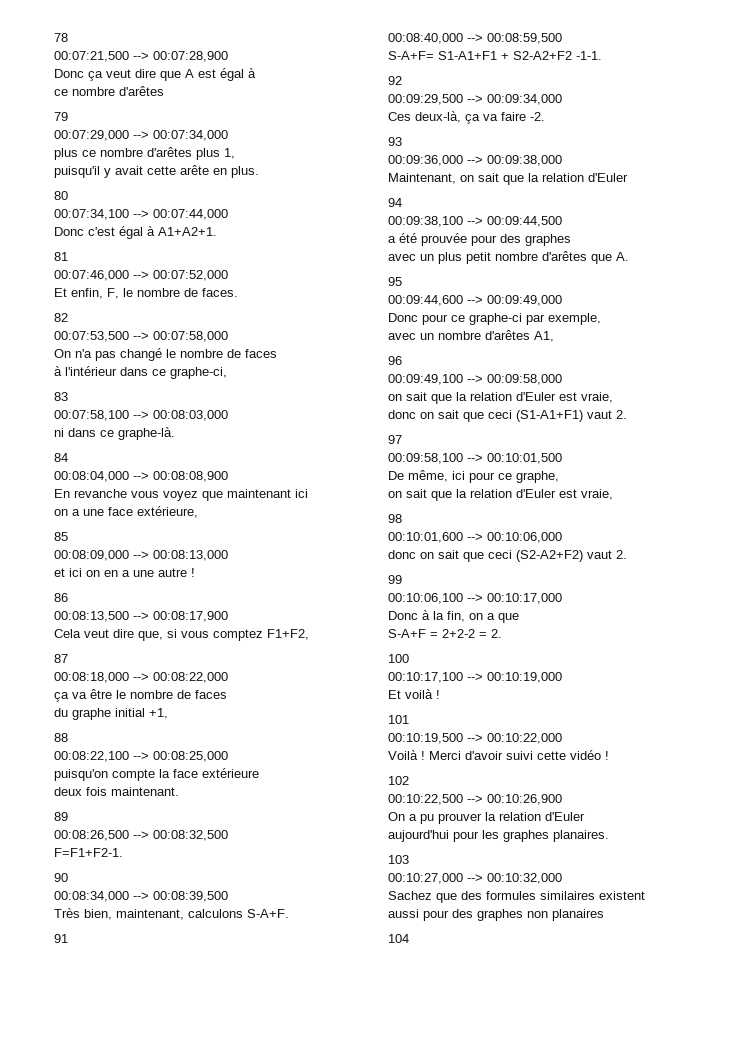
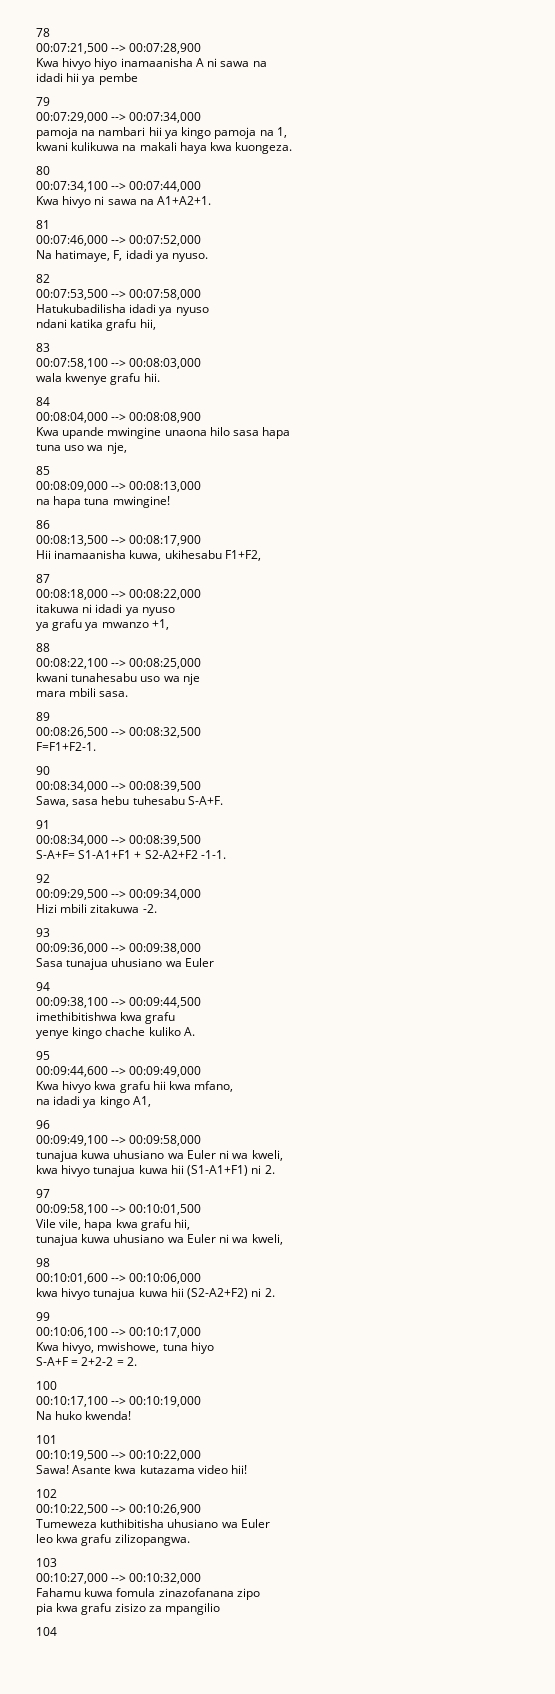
- Donc ça veut dire que A est égal à
- ce nombre d'arêtes
+ Kwa hivyo hiyo inamaanisha A ni sawa na
+ idadi hii ya pembe
  79
  00:07:29,000 --> 00:07:34,000
- plus ce nombre d'arêtes plus 1,
- puisqu'il y avait cette arête en plus.
+ pamoja na nambari hii ya kingo pamoja na 1,
+ kwani kulikuwa na makali haya kwa kuongeza.
- Donc c'est égal à A1+A2+1.
+ Kwa hivyo ni sawa na A1+A2+1.
- Et enfin, F, le nombre de faces.
+ Na hatimaye, F, idadi ya nyuso.
  82
  00:07:53,500 --> 00:07:58,000
- On n'a pas changé le nombre de faces
- à l'intérieur dans ce graphe-ci,
+ Hatukubadilisha idadi ya nyuso
+ ndani katika grafu hii,
- ni dans ce graphe-là.
+ wala kwenye grafu hii.
- En revanche vous voyez que maintenant ici
- on a une face extérieure,
+ Kwa upande mwingine unaona hilo sasa hapa
+ tuna uso wa nje,
  85
  00:08:09,000 --> 00:08:13,000
- et ici on en a une autre !
+ na hapa tuna mwingine!
  86
  00:08:13,500 --> 00:08:17,900
- Cela veut dire que, si vous comptez F1+F2,
+ Hii inamaanisha kuwa, ukihesabu F1+F2,
- ça va être le nombre de faces
- du graphe initial +1,
+ itakuwa ni idadi ya nyuso
+ ya grafu ya mwanzo +1,
- puisqu'on compte la face extérieure
- deux fois maintenant.
+ kwani tunahesabu uso wa nje
+ mara mbili sasa.
- Très bien, maintenant, calculons S-A+F.
+ Sawa, sasa hebu tuhesabu S-A+F.
  91
- 00:08:40,000 --> 00:08:59,500
+ 00:08:34,000 --> 00:08:39,500
- Ces deux-là, ça va faire -2.
+ Hizi mbili zitakuwa -2.
- Maintenant, on sait que la relation d'Euler
+ Sasa tunajua uhusiano wa Euler
  94
  00:09:38,100 --> 00:09:44,500
- a été prouvée pour des graphes
- avec un plus petit nombre d'arêtes que A.
+ imethibitishwa kwa grafu
+ yenye kingo chache kuliko A.
- Donc pour ce graphe-ci par exemple,
- avec un nombre d'arêtes A1,
+ Kwa hivyo kwa grafu hii kwa mfano,
+ na idadi ya kingo A1,
  00:09:49,100 --> 00:09:58,000
- on sait que la relation d'Euler est vraie,
- donc on sait que ceci (S1-A1+F1) vaut 2.
+ tunajua kuwa uhusiano wa Euler ni wa kweli,
+ kwa hivyo tunajua kuwa hii (S1-A1+F1) ni 2.
- De même, ici pour ce graphe,
- on sait que la relation d'Euler est vraie,
+ Vile vile, hapa kwa grafu hii,
+ tunajua kuwa uhusiano wa Euler ni wa kweli,
  98
  00:10:01,600 --> 00:10:06,000
- donc on sait que ceci (S2-A2+F2) vaut 2.
+ kwa hivyo tunajua kuwa hii (S2-A2+F2) ni 2.
- Donc à la fin, on a que
+ Kwa hivyo, mwishowe, tuna hiyo
- Et voilà !
+ Na huko kwenda!
- Voilà ! Merci d'avoir suivi cette vidéo !
+ Sawa! Asante kwa kutazama video hii!
  102
  00:10:22,500 --> 00:10:26,900
- On a pu prouver la relation d'Euler
- aujourd'hui pour les graphes planaires.
+ Tumeweza kuthibitisha uhusiano wa Euler
+ leo kwa grafu zilizopangwa.
  103
  00:10:27,000 --> 00:10:32,000
- Sachez que des formules similaires existent
- aussi pour des graphes non planaires
+ Fahamu kuwa fomula zinazofanana zipo
+ pia kwa grafu zisizo za mpangilio

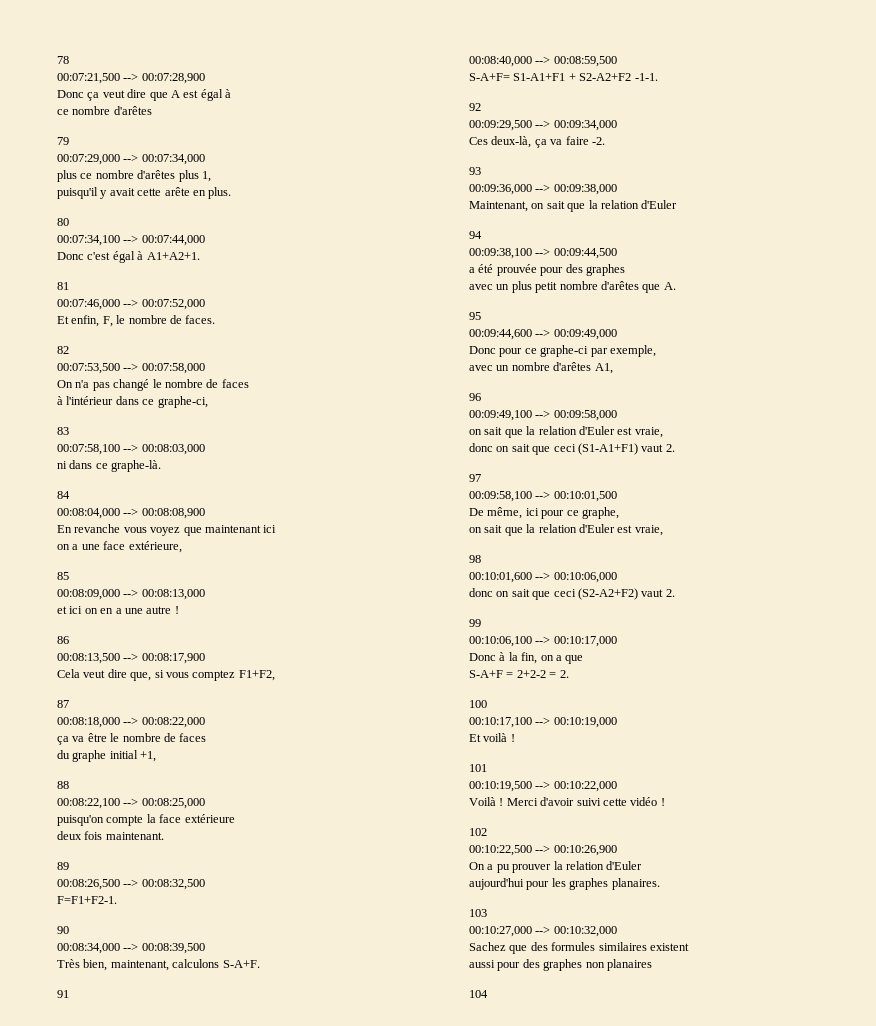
- Kwa hivyo hiyo inamaanisha A ni sawa na
- idadi hii ya pembe
+ Donc ça veut dire que A est égal à
+ ce nombre d'arêtes
  79
  00:07:29,000 --> 00:07:34,000
- pamoja na nambari hii ya kingo pamoja na 1,
- kwani kulikuwa na makali haya kwa kuongeza.
+ plus ce nombre d'arêtes plus 1,
+ puisqu'il y avait cette arête en plus.
- Kwa hivyo ni sawa na A1+A2+1.
+ Donc c'est égal à A1+A2+1.
- Na hatimaye, F, idadi ya nyuso.
+ Et enfin, F, le nombre de faces.
  82
  00:07:53,500 --> 00:07:58,000
- Hatukubadilisha idadi ya nyuso
- ndani katika grafu hii,
+ On n'a pas changé le nombre de faces
+ à l'intérieur dans ce graphe-ci,
- wala kwenye grafu hii.
+ ni dans ce graphe-là.
- Kwa upande mwingine unaona hilo sasa hapa
- tuna uso wa nje,
+ En revanche vous voyez que maintenant ici
+ on a une face extérieure,
  85
  00:08:09,000 --> 00:08:13,000
- na hapa tuna mwingine!
+ et ici on en a une autre !
  86
  00:08:13,500 --> 00:08:17,900
- Hii inamaanisha kuwa, ukihesabu F1+F2,
+ Cela veut dire que, si vous comptez F1+F2,
- itakuwa ni idadi ya nyuso
- ya grafu ya mwanzo +1,
+ ça va être le nombre de faces
+ du graphe initial +1,
- kwani tunahesabu uso wa nje
- mara mbili sasa.
+ puisqu'on compte la face extérieure
+ deux fois maintenant.
- Sawa, sasa hebu tuhesabu S-A+F.
+ Très bien, maintenant, calculons S-A+F.
  91
- 00:08:34,000 --> 00:08:39,500
+ 00:08:40,000 --> 00:08:59,500
- Hizi mbili zitakuwa -2.
+ Ces deux-là, ça va faire -2.
- Sasa tunajua uhusiano wa Euler
+ Maintenant, on sait que la relation d'Euler
  94
  00:09:38,100 --> 00:09:44,500
- imethibitishwa kwa grafu
- yenye kingo chache kuliko A.
+ a été prouvée pour des graphes
+ avec un plus petit nombre d'arêtes que A.
- Kwa hivyo kwa grafu hii kwa mfano,
- na idadi ya kingo A1,
+ Donc pour ce graphe-ci par exemple,
+ avec un nombre d'arêtes A1,
  00:09:49,100 --> 00:09:58,000
- tunajua kuwa uhusiano wa Euler ni wa kweli,
- kwa hivyo tunajua kuwa hii (S1-A1+F1) ni 2.
+ on sait que la relation d'Euler est vraie,
+ donc on sait que ceci (S1-A1+F1) vaut 2.
- Vile vile, hapa kwa grafu hii,
- tunajua kuwa uhusiano wa Euler ni wa kweli,
+ De même, ici pour ce graphe,
+ on sait que la relation d'Euler est vraie,
  98
  00:10:01,600 --> 00:10:06,000
- kwa hivyo tunajua kuwa hii (S2-A2+F2) ni 2.
+ donc on sait que ceci (S2-A2+F2) vaut 2.
- Kwa hivyo, mwishowe, tuna hiyo
+ Donc à la fin, on a que
- Na huko kwenda!
+ Et voilà !
- Sawa! Asante kwa kutazama video hii!
+ Voilà ! Merci d'avoir suivi cette vidéo !
  102
  00:10:22,500 --> 00:10:26,900
- Tumeweza kuthibitisha uhusiano wa Euler
- leo kwa grafu zilizopangwa.
+ On a pu prouver la relation d'Euler
+ aujourd'hui pour les graphes planaires.
  103
  00:10:27,000 --> 00:10:32,000
- Fahamu kuwa fomula zinazofanana zipo
- pia kwa grafu zisizo za mpangilio
+ Sachez que des formules similaires existent
+ aussi pour des graphes non planaires

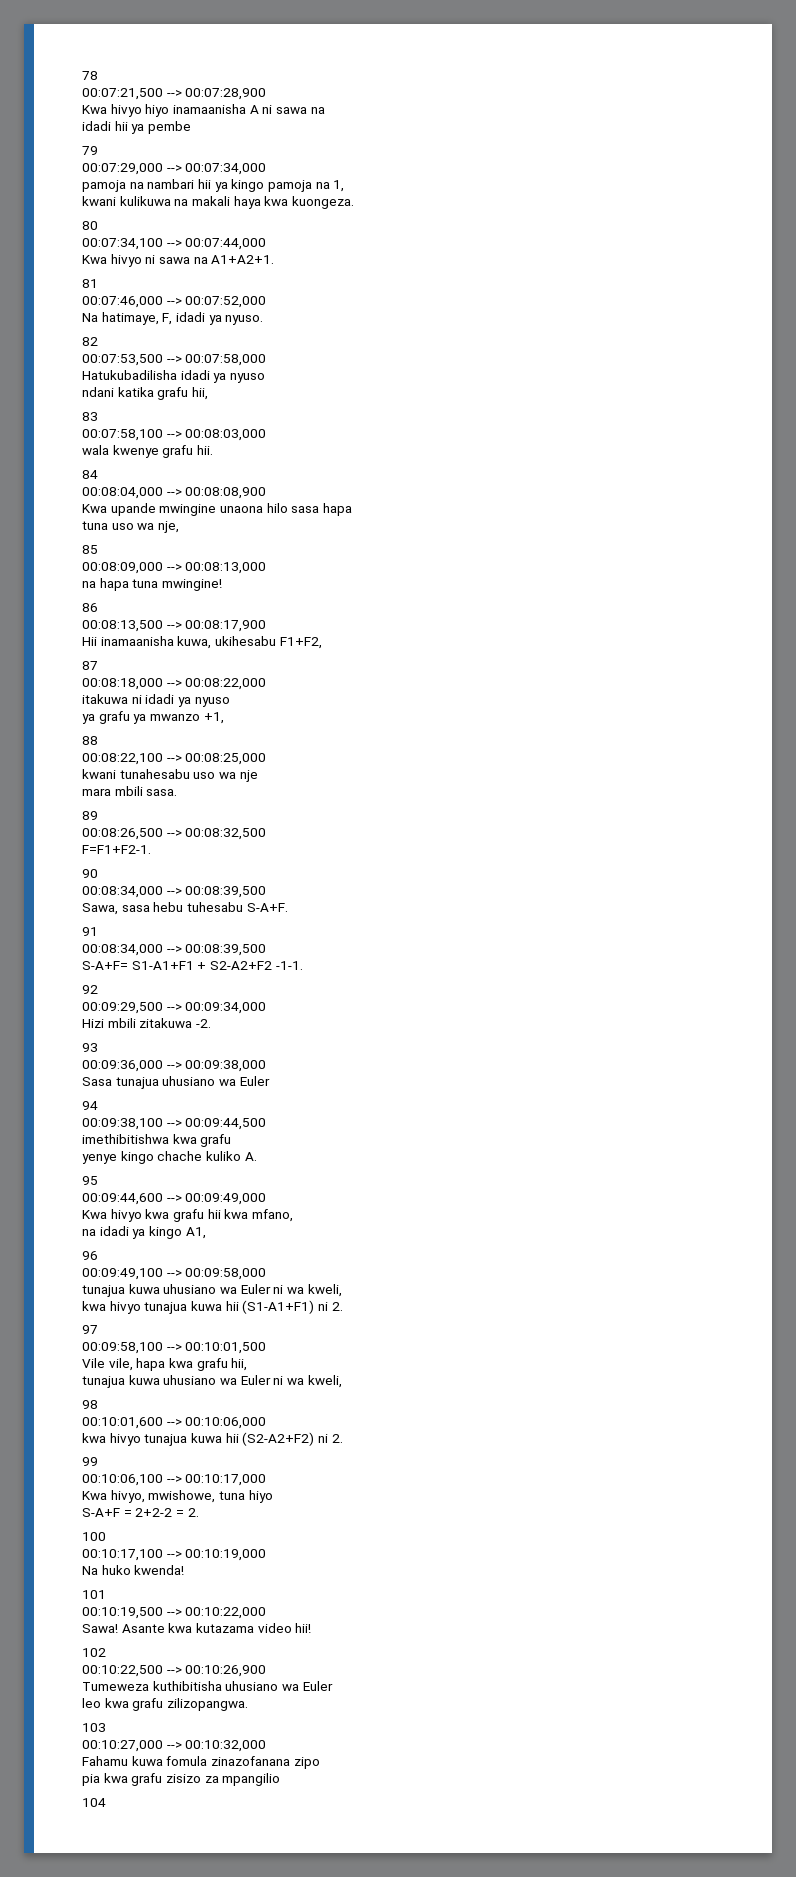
- Donc ça veut dire que A est égal à
- ce nombre d'arêtes
+ Kwa hivyo hiyo inamaanisha A ni sawa na
+ idadi hii ya pembe
  79
  00:07:29,000 --> 00:07:34,000
- plus ce nombre d'arêtes plus 1,
- puisqu'il y avait cette arête en plus.
+ pamoja na nambari hii ya kingo pamoja na 1,
+ kwani kulikuwa na makali haya kwa kuongeza.
- Donc c'est égal à A1+A2+1.
+ Kwa hivyo ni sawa na A1+A2+1.
- Et enfin, F, le nombre de faces.
+ Na hatimaye, F, idadi ya nyuso.
  82
  00:07:53,500 --> 00:07:58,000
- On n'a pas changé le nombre de faces
- à l'intérieur dans ce graphe-ci,
+ Hatukubadilisha idadi ya nyuso
+ ndani katika grafu hii,
- ni dans ce graphe-là.
+ wala kwenye grafu hii.
- En revanche vous voyez que maintenant ici
- on a une face extérieure,
+ Kwa upande mwingine unaona hilo sasa hapa
+ tuna uso wa nje,
  85
  00:08:09,000 --> 00:08:13,000
- et ici on en a une autre !
+ na hapa tuna mwingine!
  86
  00:08:13,500 --> 00:08:17,900
- Cela veut dire que, si vous comptez F1+F2,
+ Hii inamaanisha kuwa, ukihesabu F1+F2,
- ça va être le nombre de faces
- du graphe initial +1,
+ itakuwa ni idadi ya nyuso
+ ya grafu ya mwanzo +1,
- puisqu'on compte la face extérieure
- deux fois maintenant.
+ kwani tunahesabu uso wa nje
+ mara mbili sasa.
- Très bien, maintenant, calculons S-A+F.
+ Sawa, sasa hebu tuhesabu S-A+F.
  91
- 00:08:40,000 --> 00:08:59,500
+ 00:08:34,000 --> 00:08:39,500
- Ces deux-là, ça va faire -2.
+ Hizi mbili zitakuwa -2.
- Maintenant, on sait que la relation d'Euler
+ Sasa tunajua uhusiano wa Euler
  94
  00:09:38,100 --> 00:09:44,500
- a été prouvée pour des graphes
- avec un plus petit nombre d'arêtes que A.
+ imethibitishwa kwa grafu
+ yenye kingo chache kuliko A.
- Donc pour ce graphe-ci par exemple,
- avec un nombre d'arêtes A1,
+ Kwa hivyo kwa grafu hii kwa mfano,
+ na idadi ya kingo A1,
  00:09:49,100 --> 00:09:58,000
- on sait que la relation d'Euler est vraie,
- donc on sait que ceci (S1-A1+F1) vaut 2.
+ tunajua kuwa uhusiano wa Euler ni wa kweli,
+ kwa hivyo tunajua kuwa hii (S1-A1+F1) ni 2.
- De même, ici pour ce graphe,
- on sait que la relation d'Euler est vraie,
+ Vile vile, hapa kwa grafu hii,
+ tunajua kuwa uhusiano wa Euler ni wa kweli,
  98
  00:10:01,600 --> 00:10:06,000
- donc on sait que ceci (S2-A2+F2) vaut 2.
+ kwa hivyo tunajua kuwa hii (S2-A2+F2) ni 2.
- Donc à la fin, on a que
+ Kwa hivyo, mwishowe, tuna hiyo
- Et voilà !
+ Na huko kwenda!
- Voilà ! Merci d'avoir suivi cette vidéo !
+ Sawa! Asante kwa kutazama video hii!
  102
  00:10:22,500 --> 00:10:26,900
- On a pu prouver la relation d'Euler
- aujourd'hui pour les graphes planaires.
+ Tumeweza kuthibitisha uhusiano wa Euler
+ leo kwa grafu zilizopangwa.
  103
  00:10:27,000 --> 00:10:32,000
- Sachez que des formules similaires existent
- aussi pour des graphes non planaires
+ Fahamu kuwa fomula zinazofanana zipo
+ pia kwa grafu zisizo za mpangilio

